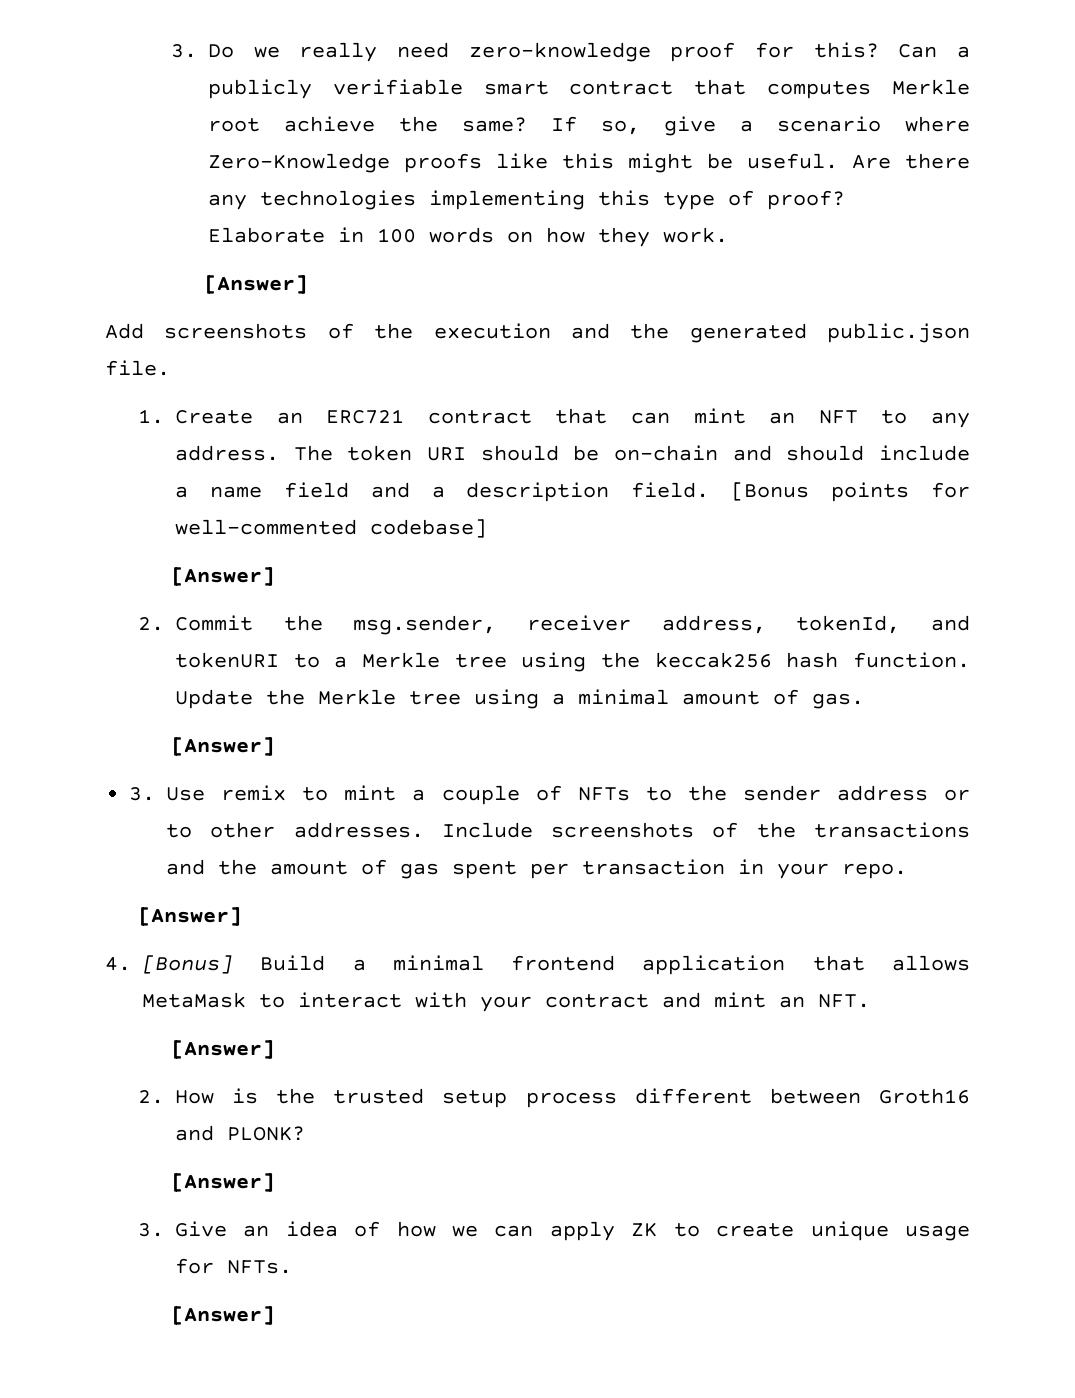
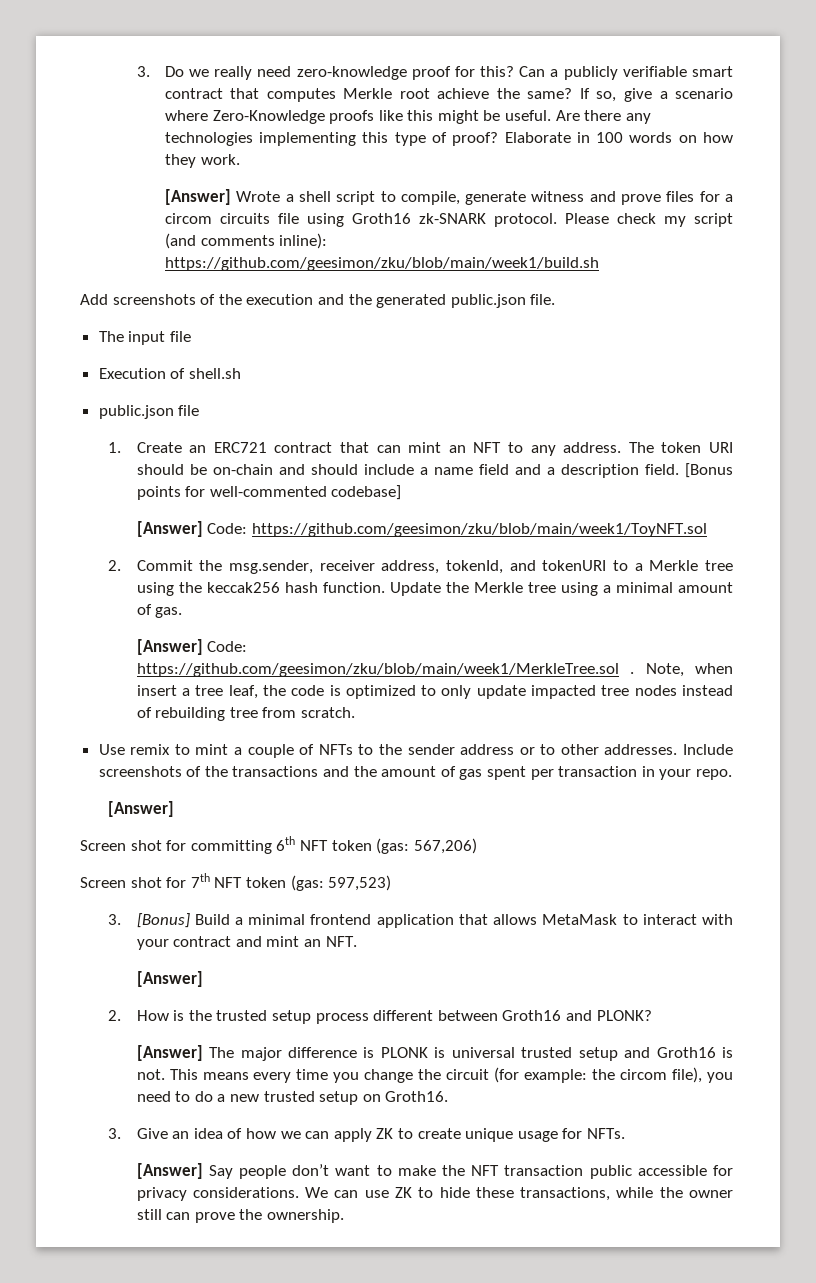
  Elaborate in 100 words on how they work.
- [Answer]
+ [Answer] Wrote a shell script to compile, generate witness and prove files for a circom circuits file using Groth16 zk-SNARK protocol. Please check my script (and comments inline): https://github.com/geesimon/zku/blob/main/week1/build.sh
+ The input file
+ Execution of shell.sh
+ public.json file
  [Bonus points for well-commented codebase]
- [Answer]
+ [Answer] Code: https://github.com/geesimon/zku/blob/main/week1/ToyNFT.sol
  Update the Merkle tree using a minimal amount of gas.
- [Answer]
- 3. Use remix to mint a couple of NFTs to the sender address or to other addresses.
+ [Answer] Code: https://github.com/geesimon/zku/blob/main/week1/MerkleTree.sol . Note, when insert a tree leaf, the code is optimized to only update impacted tree nodes instead of rebuilding tree from scratch.
+ Use remix to mint a couple of NFTs to the sender address or to other addresses.
- 4. [Bonus] Build a minimal frontend application that allows MetaMask to interact with your contract and mint an NFT.
+ Screen shot for committing 6th NFT token (gas: 567,206)
+ Screen shot for 7th NFT token (gas: 597,523)
+ 3. [Bonus] Build a minimal frontend application that allows MetaMask to interact with your contract and mint an NFT.
  2. How is the trusted setup process different between Groth16 and PLONK?
- [Answer]
+ [Answer] The major difference is PLONK is universal trusted setup and Groth16 is not. This means every time you change the circuit (for example: the circom file), you need to do a new trusted setup on Groth16.
  3. Give an idea of how we can apply ZK to create unique usage for NFTs.
- [Answer]
+ [Answer] Say people don’t want to make the NFT transaction public accessible for privacy considerations. We can use ZK to hide these transactions, while the owner still can prove the ownership.

